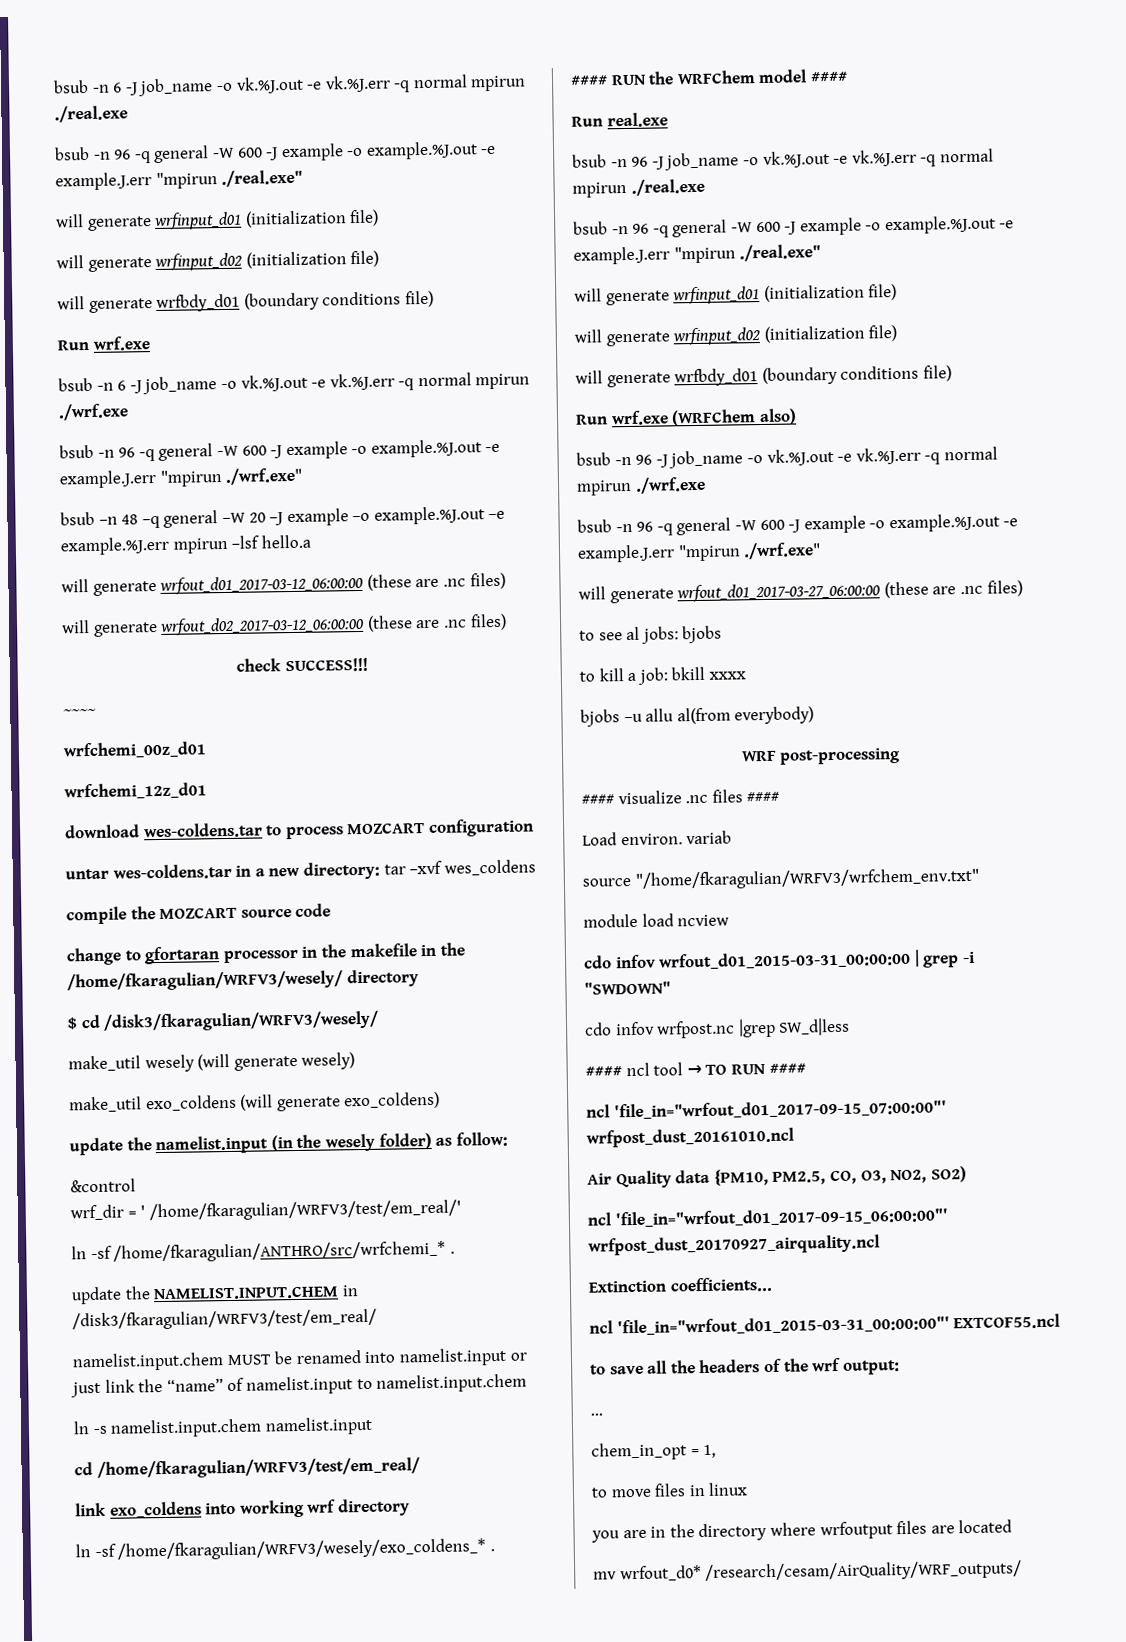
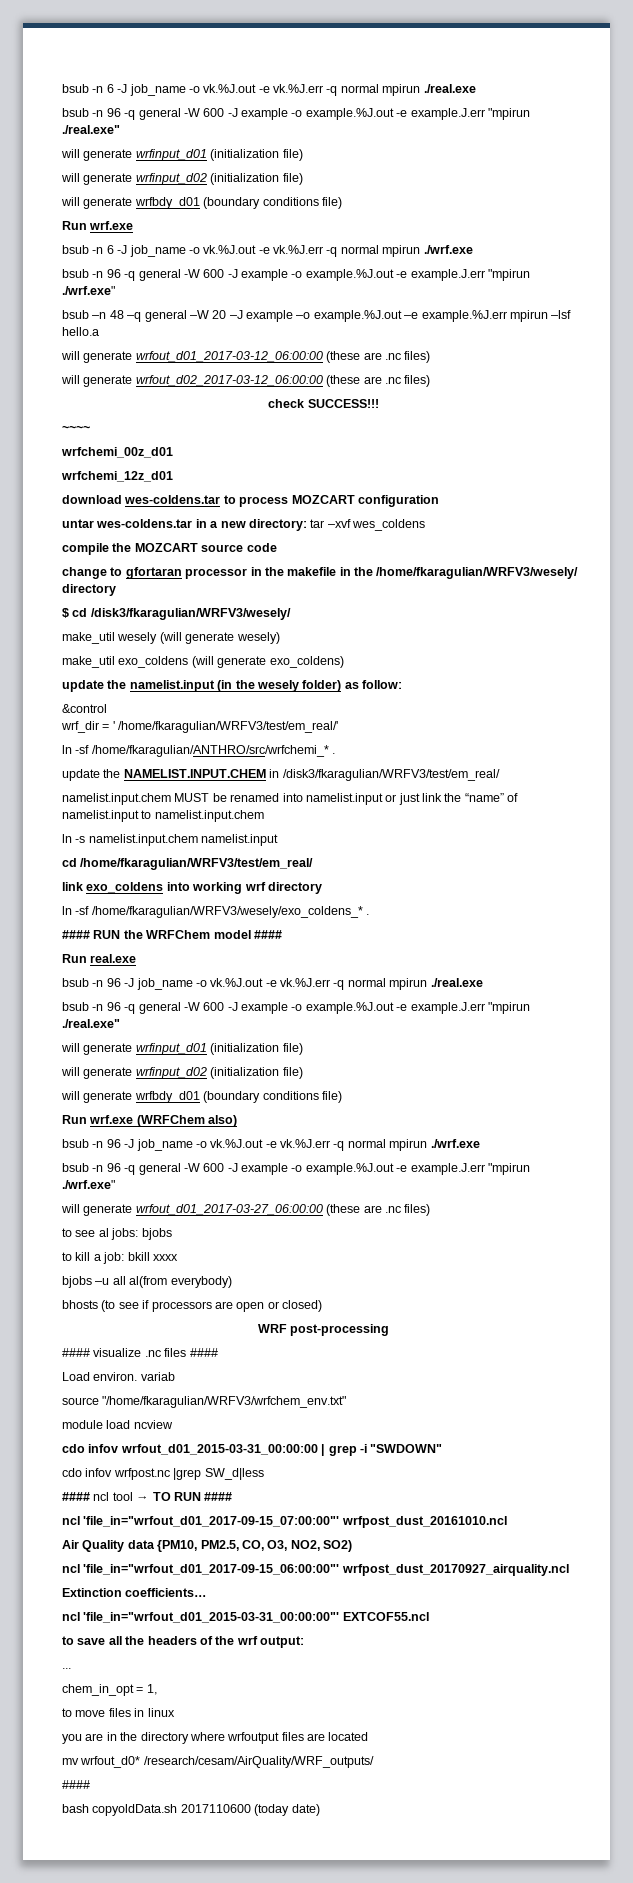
- bjobs –u allu al(from everybody)
+ bjobs –u all al(from everybody)
+ bhosts (to see if processors are open or closed)
  mv wrfout_d0* /research/cesam/AirQuality/WRF_outputs/
+ ####
+ bash copyoldData.sh 2017110600 (today date)

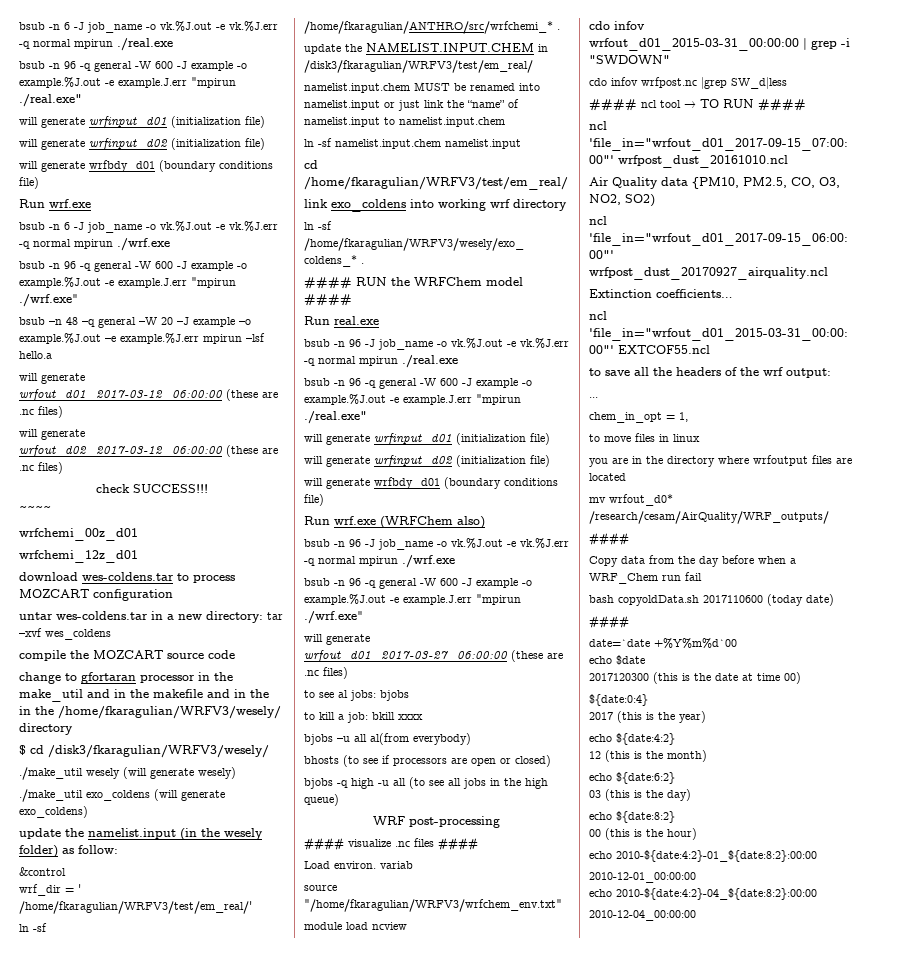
- change to gfortaran processor in the makefile in the /home/fkaragulian/WRFV3/wesely/ directory
+ change to gfortaran processor in the make_util and in the makefile and in the in the /home/fkaragulian/WRFV3/wesely/ directory
- make_util wesely (will generate wesely)
+ ./make_util wesely (will generate wesely)
- make_util exo_coldens (will generate exo_coldens)
+ ./make_util exo_coldens (will generate exo_coldens)
- ln -s namelist.input.chem namelist.input
+ ln -sf namelist.input.chem namelist.input
+ bjobs -q high -u all (to see all jobs in the high queue)
+ Copy data from the day before when a WRF_Chem run fail
  bash copyoldData.sh 2017110600 (today date)
+ ####
+ date=`date +%Y%m%d`00
+ echo $date
+ 2017120300 (this is the date at time 00)
+ ${date:0:4}
+ 2017 (this is the year)
+ echo ${date:4:2}
+ 12 (this is the month)
+ echo ${date:6:2}
+ 03 (this is the day)
+ echo ${date:8:2}
+ 00 (this is the hour)
+ echo 2010-${date:4:2}-01_${date:8:2}:00:00
+ 2010-12-01_00:00:00
+ echo 2010-${date:4:2}-04_${date:8:2}:00:00
+ 2010-12-04_00:00:00

